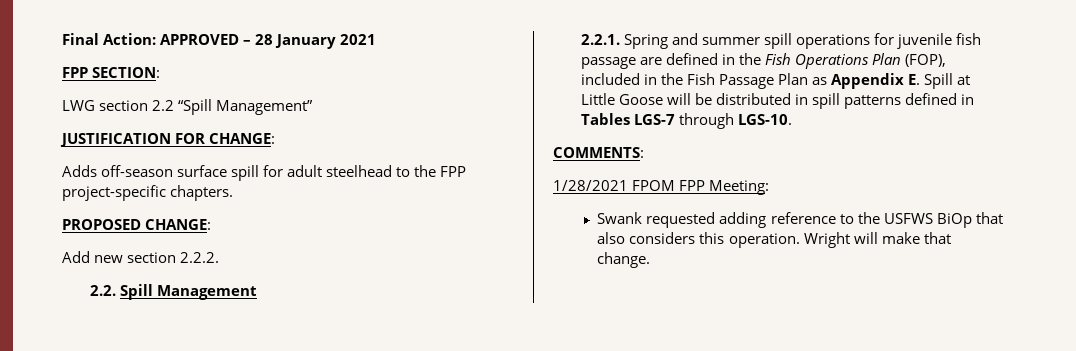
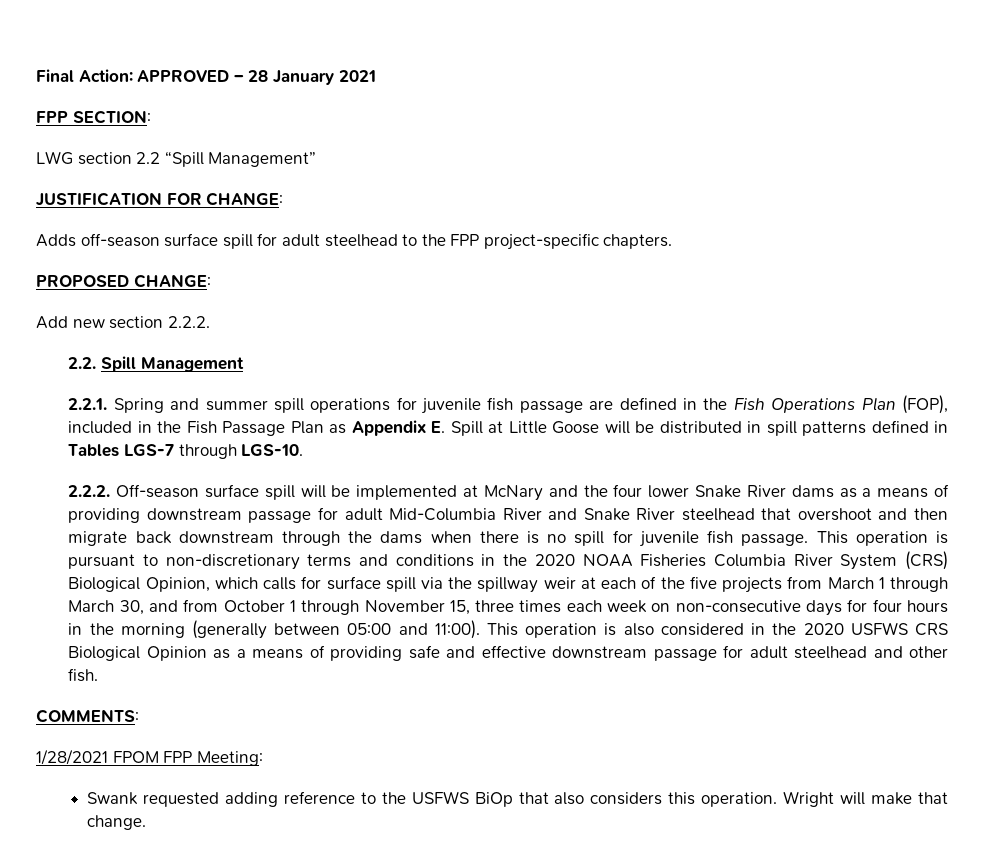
+ 2.2.2. Off-season surface spill will be implemented at McNary and the four lower Snake River dams as a means of providing downstream passage for adult Mid-Columbia River and Snake River steelhead that overshoot and then migrate back downstream through the dams when there is no spill for juvenile fish passage. This operation is pursuant to non-discretionary terms and conditions in the 2020 NOAA Fisheries Columbia River System (CRS) Biological Opinion, which calls for surface spill via the spillway weir at each of the five projects from March 1 through March 30, and from October 1 through November 15, three times each week on non-consecutive days for four hours in the morning (generally between 05:00 and 11:00). This operation is also considered in the 2020 USFWS CRS Biological Opinion as a means of providing safe and effective downstream passage for adult steelhead and other fish.

